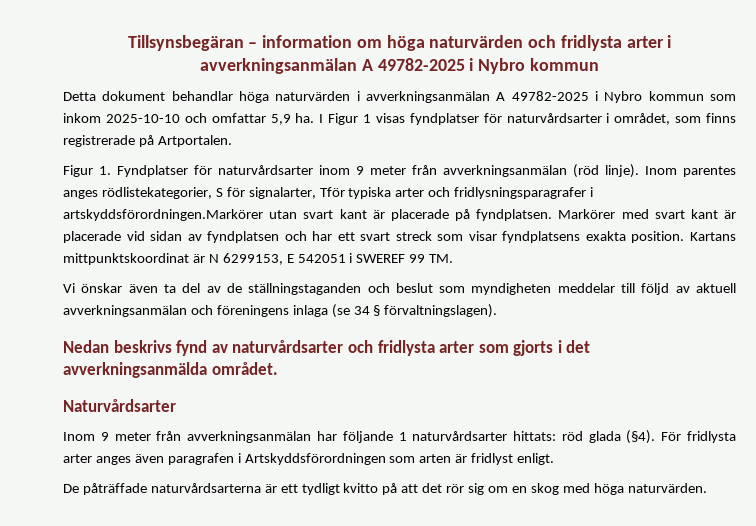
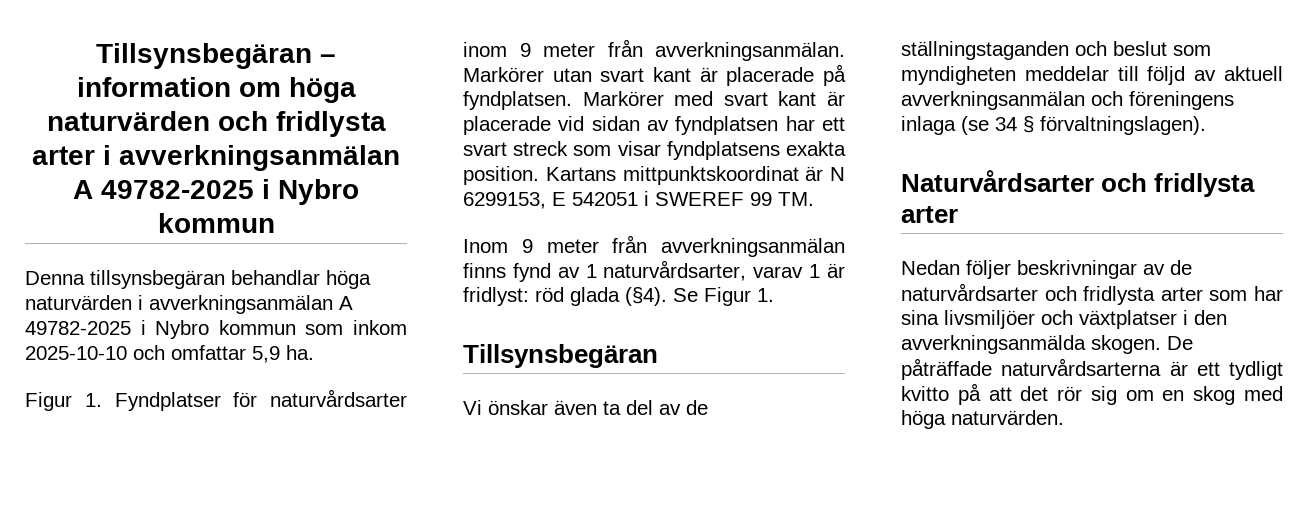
- Detta dokument behandlar höga naturvärden i avverkningsanmälan A 49782-2025 i Nybro kommun som inkom 2025-10-10 och omfattar 5,9 ha. I Figur 1 visas fyndplatser för naturvårdsarter i området, som finns registrerade på Artportalen.
+ Denna tillsynsbegäran behandlar höga naturvärden i avverkningsanmälan A 49782-2025 i Nybro kommun som inkom 2025-10-10 och omfattar 5,9 ha.
- Figur 1. Fyndplatser för naturvårdsarter inom 9 meter från avverkningsanmälan (röd linje). Inom parentes anges rödlistekategorier, S för signalarter, Tför typiska arter och fridlysningsparagrafer i artskyddsförordningen.Markörer utan svart kant är placerade på fyndplatsen.
+ Figur 1. Fyndplatser för naturvårdsarter inom 9 meter från avverkningsanmälan. Markörer utan svart kant är placerade på fyndplatsen.
- Markörer med svart kant är placerade vid sidan av fyndplatsen och har ett svart streck som visar fyndplatsens exakta position.
+ Markörer med svart kant är placerade vid sidan av fyndplatsen har ett svart streck som visar fyndplatsens exakta position.
+ Inom 9 meter från avverkningsanmälan finns fynd av 1 naturvårdsarter, varav 1 är fridlyst: röd glada (§4). Se Figur 1.
+ Tillsynsbegäran
- Nedan beskrivs fynd av naturvårdsarter och fridlysta arter som gjorts i det avverkningsanmälda området.
- Naturvårdsarter
- Inom 9 meter från avverkningsanmälan har följande 1 naturvårdsarter hittats: röd glada (§4). För fridlysta arter anges även paragrafen i Artskyddsförordningen som arten är fridlyst enligt.
- De påträffade naturvårdsarterna är ett tydligt kvitto på att det rör sig om en skog med höga naturvärden.
+ Naturvårdsarter och fridlysta arter
+ Nedan följer beskrivningar av de naturvårdsarter och fridlysta arter som har sina livsmiljöer och växtplatser i den avverkningsanmälda skogen. De påträffade naturvårdsarterna är ett tydligt kvitto på att det rör sig om en skog med höga naturvärden.

